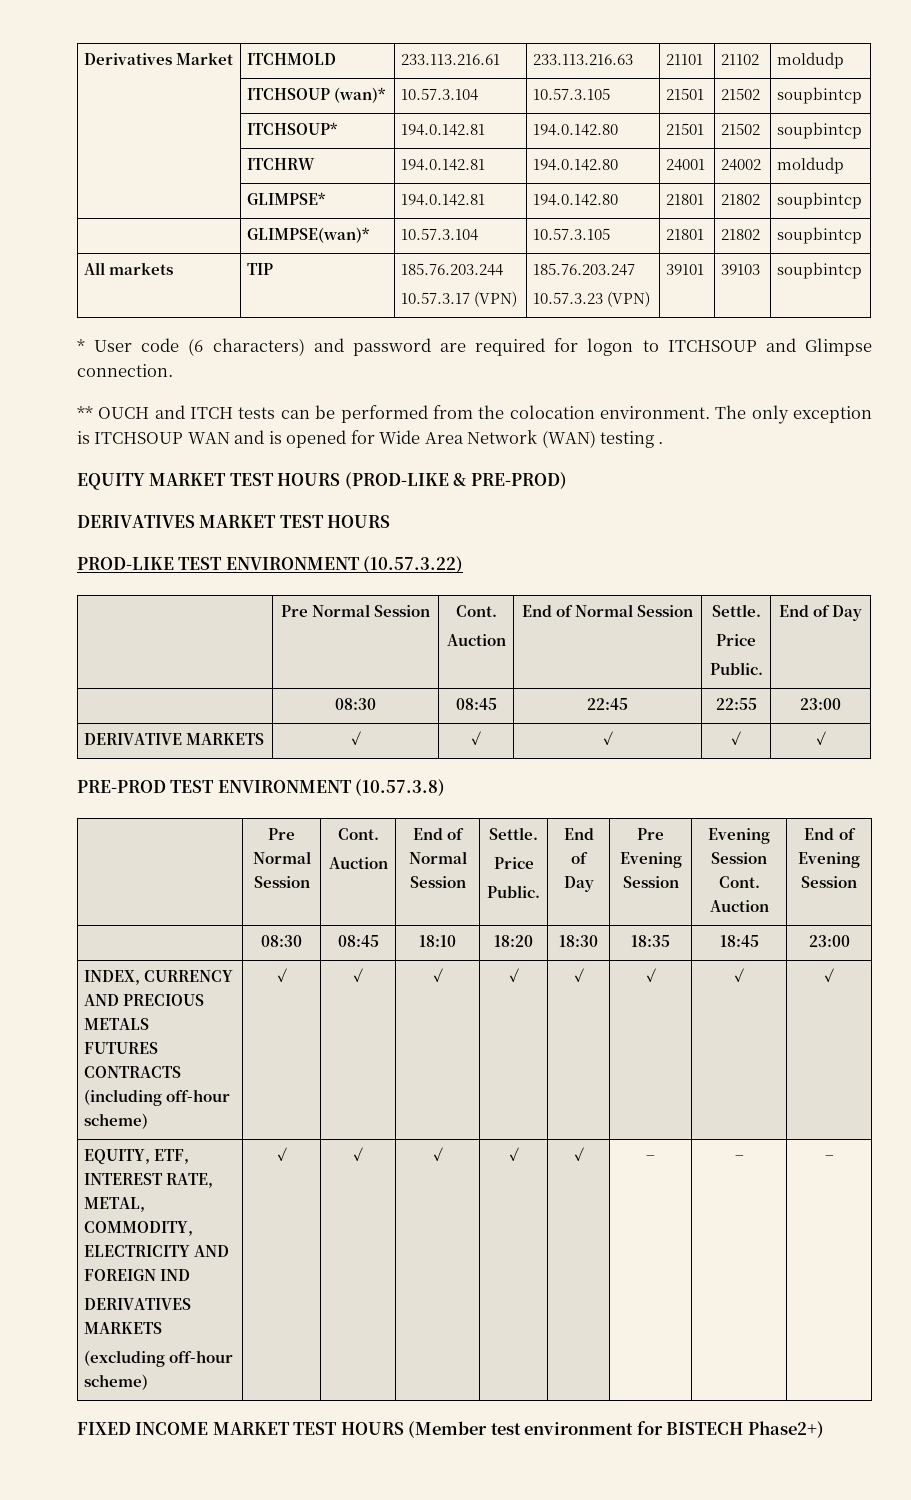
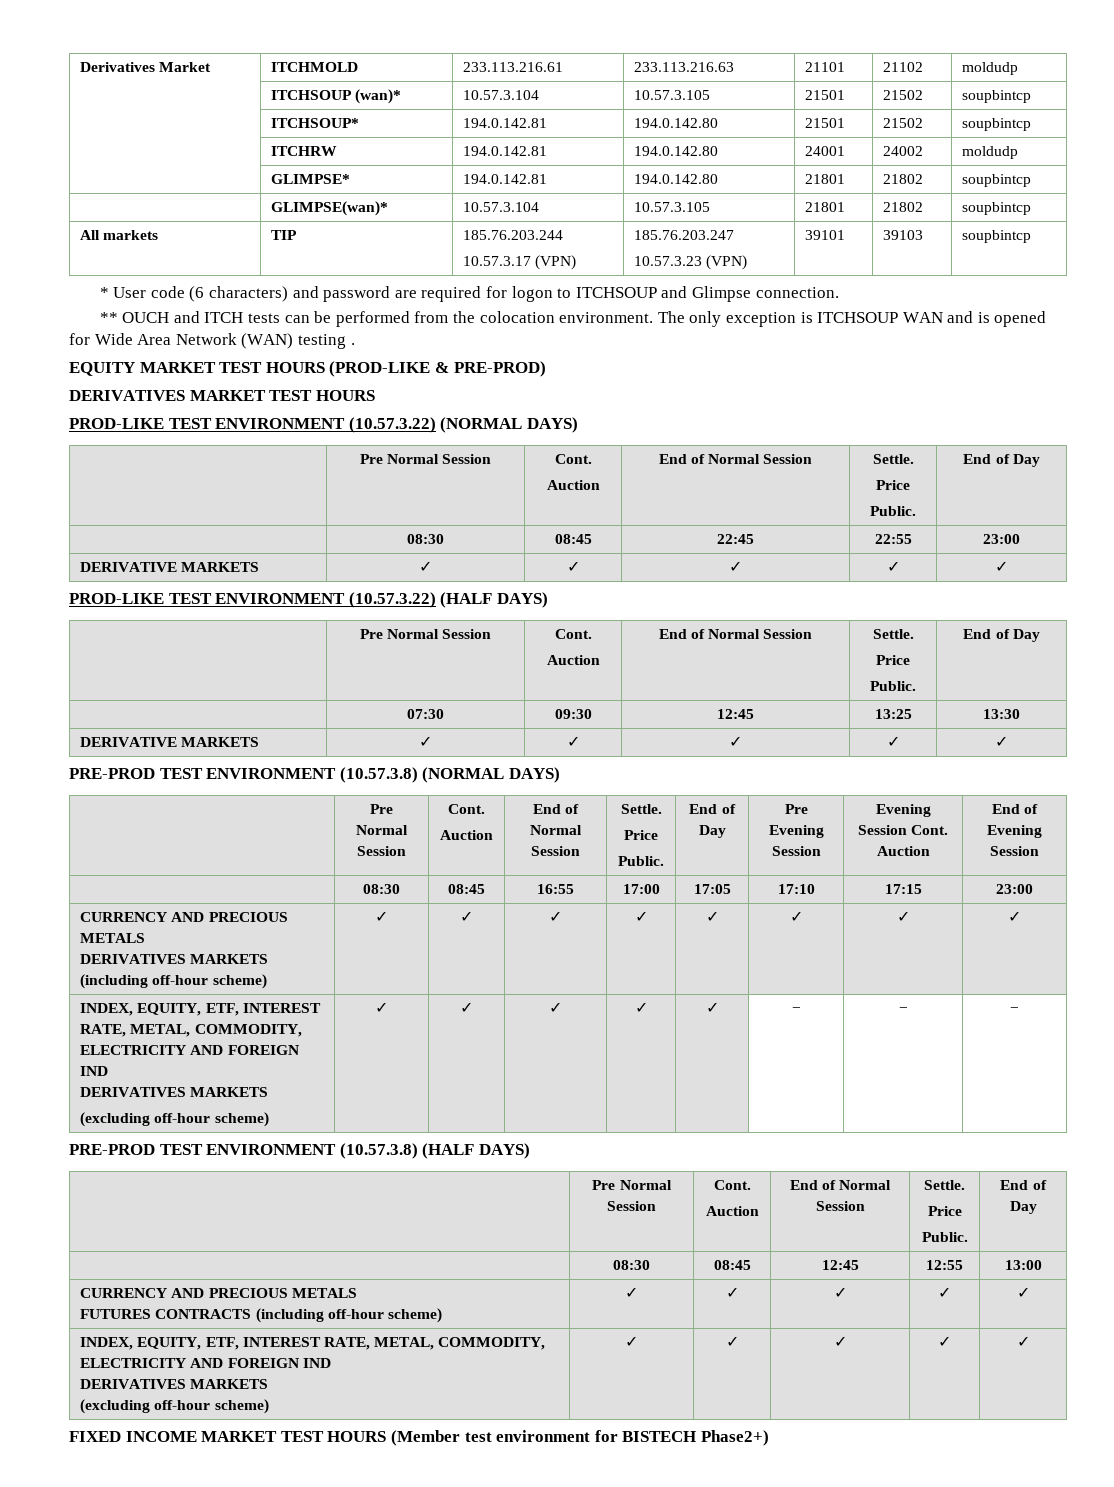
- PROD-LIKE TEST ENVIRONMENT (10.57.3.22)
+ PROD-LIKE TEST ENVIRONMENT (10.57.3.22) (NORMAL DAYS)
- PRE-PROD TEST ENVIRONMENT (10.57.3.8)
+ PROD-LIKE TEST ENVIRONMENT (10.57.3.22) (HALF DAYS)
+ | Pre Normal Session | Cont.
+ Auction | End of Normal Session | Settle.
+ Price
+ Public. | End of Day
+ | 07:30 | 09:30 | 12:45 | 13:25 | 13:30
+ DERIVATIVE MARKETS | ✓ | ✓ | ✓ | ✓ | ✓
+ PRE-PROD TEST ENVIRONMENT (10.57.3.8) (NORMAL DAYS)
- | 08:30 | 08:45 | 18:10 | 18:20 | 18:30 | 18:35 | 18:45 | 23:00
- INDEX, CURRENCY AND PRECIOUS METALS
- FUTURES CONTRACTS (including off-hour scheme) | ✓ | ✓ | ✓ | ✓ | ✓ | ✓ | ✓ | ✓
- EQUITY, ETF, INTEREST RATE, METAL, COMMODITY, ELECTRICITY AND FOREIGN IND
+ | 08:30 | 08:45 | 16:55 | 17:00 | 17:05 | 17:10 | 17:15 | 23:00
+ CURRENCY AND PRECIOUS METALS
+ DERIVATIVES MARKETS (including off-hour scheme) | ✓ | ✓ | ✓ | ✓ | ✓ | ✓ | ✓ | ✓
+ INDEX, EQUITY, ETF, INTEREST RATE, METAL, COMMODITY, ELECTRICITY AND FOREIGN IND
+ PRE-PROD TEST ENVIRONMENT (10.57.3.8) (HALF DAYS)
+ | Pre Normal Session | Cont.
+ Auction | End of Normal Session | Settle.
+ Price
+ Public. | End of Day
+ | 08:30 | 08:45 | 12:45 | 12:55 | 13:00
+ CURRENCY AND PRECIOUS METALS
+ FUTURES CONTRACTS (including off-hour scheme) | ✓ | ✓ | ✓ | ✓ | ✓
+ INDEX, EQUITY, ETF, INTEREST RATE, METAL, COMMODITY, ELECTRICITY AND FOREIGN IND
+ DERIVATIVES MARKETS
+ (excluding off-hour scheme) | ✓ | ✓ | ✓ | ✓ | ✓

